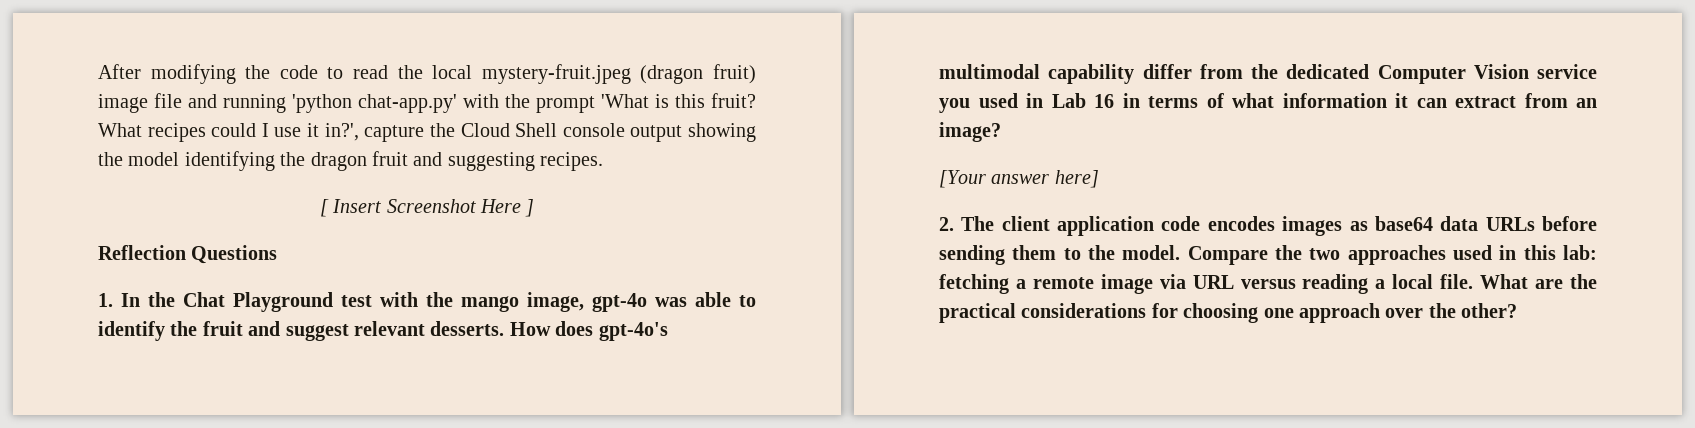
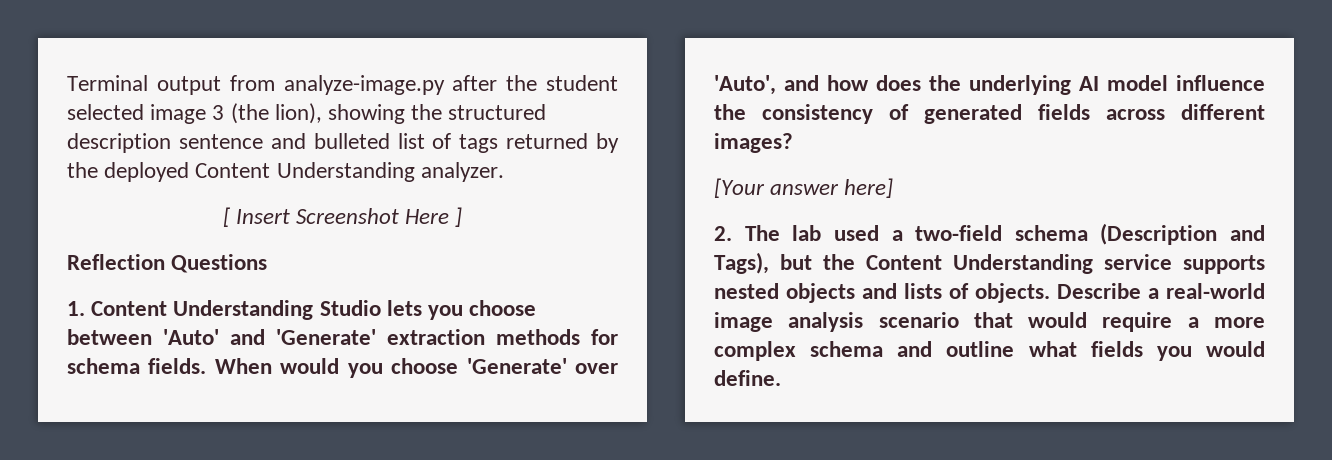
- After modifying the code to read the local mystery-fruit.jpeg (dragon fruit) image file and running 'python chat-app.py' with the prompt 'What is this fruit? What recipes could I use it in?', capture the Cloud Shell console output showing the model identifying the dragon fruit and suggesting recipes.
+ Terminal output from analyze-image.py after the student selected image 3 (the lion), showing the structured description sentence and bulleted list of tags returned by the deployed Content Understanding analyzer.
- 1. In the Chat Playground test with the mango image, gpt-4o was able to identify the fruit and suggest relevant desserts. How does gpt-4o's multimodal capability differ from the dedicated Computer Vision service you used in Lab 16 in terms of what information it can extract from an image?
+ 1. Content Understanding Studio lets you choose between 'Auto' and 'Generate' extraction methods for schema fields. When would you choose 'Generate' over 'Auto', and how does the underlying AI model influence the consistency of generated fields across different images?
- 2. The client application code encodes images as base64 data URLs before sending them to the model. Compare the two approaches used in this lab: fetching a remote image via URL versus reading a local file. What are the practical considerations for choosing one approach over the other?
+ 2. The lab used a two-field schema (Description and Tags), but the Content Understanding service supports nested objects and lists of objects. Describe a real-world image analysis scenario that would require a more complex schema and outline what fields you would define.

